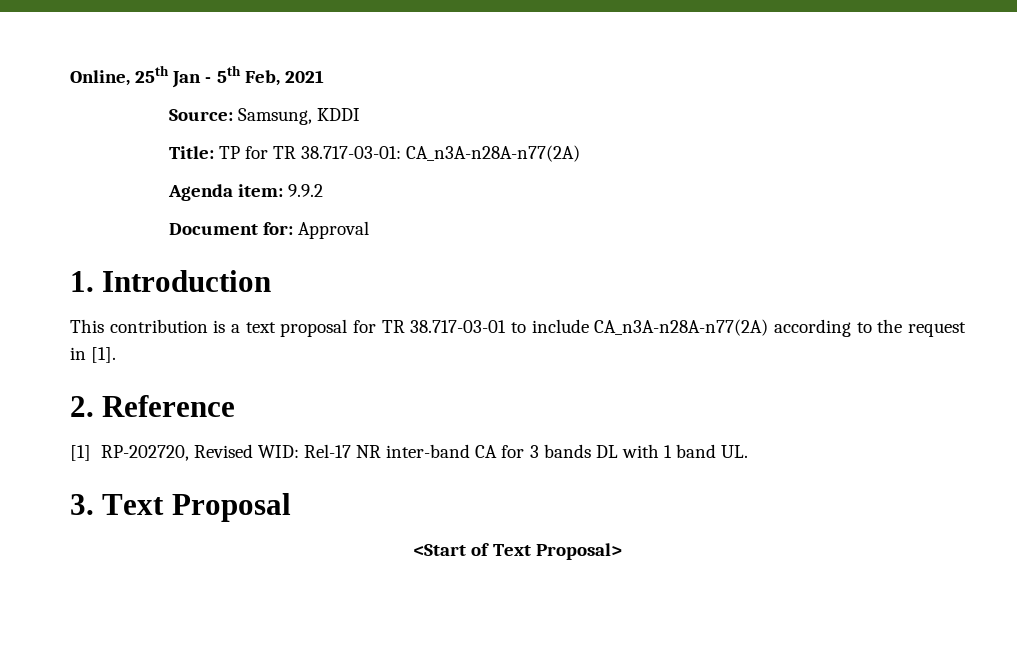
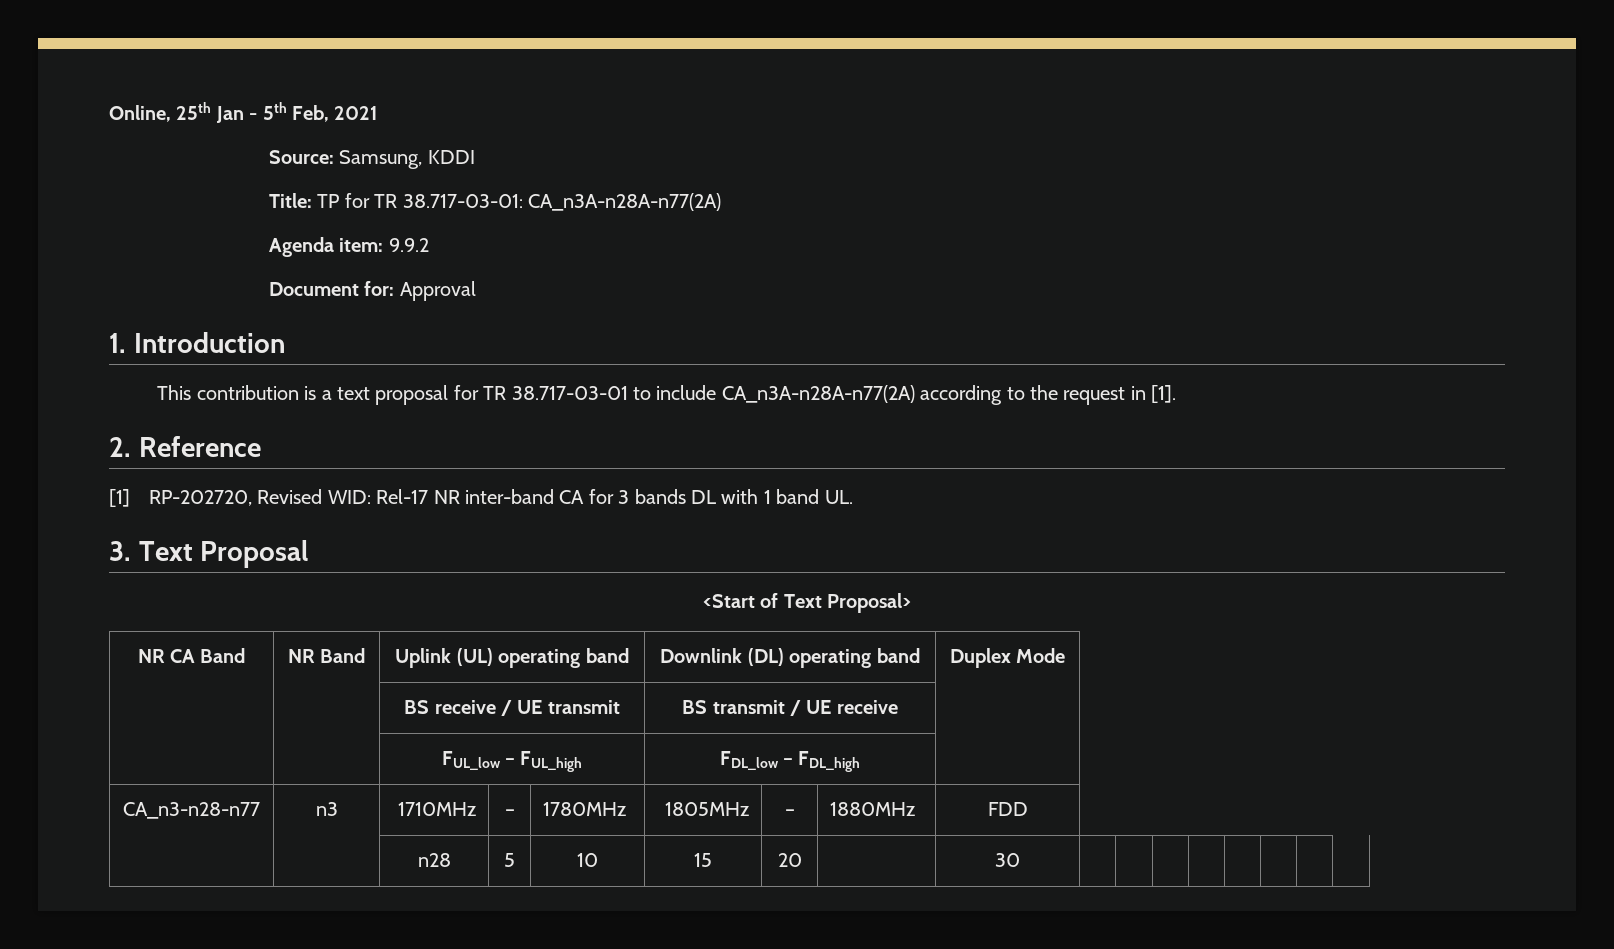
+ NR CA Band | NR Band | Uplink (UL) operating band | Downlink (DL) operating band | Duplex Mode
+ | | BS receive / UE transmit | BS transmit / UE receive |
+ | | FUL_low – FUL_high | FDL_low – FDL_high |
+ CA_n3-n28-n77 | n3 | 1710MHz | – | 1780MHz | 1805MHz | – | 1880MHz | FDD
+ | | n28 | 5 | 10 | 15 | 20 | | 30 | | | | | | | |

